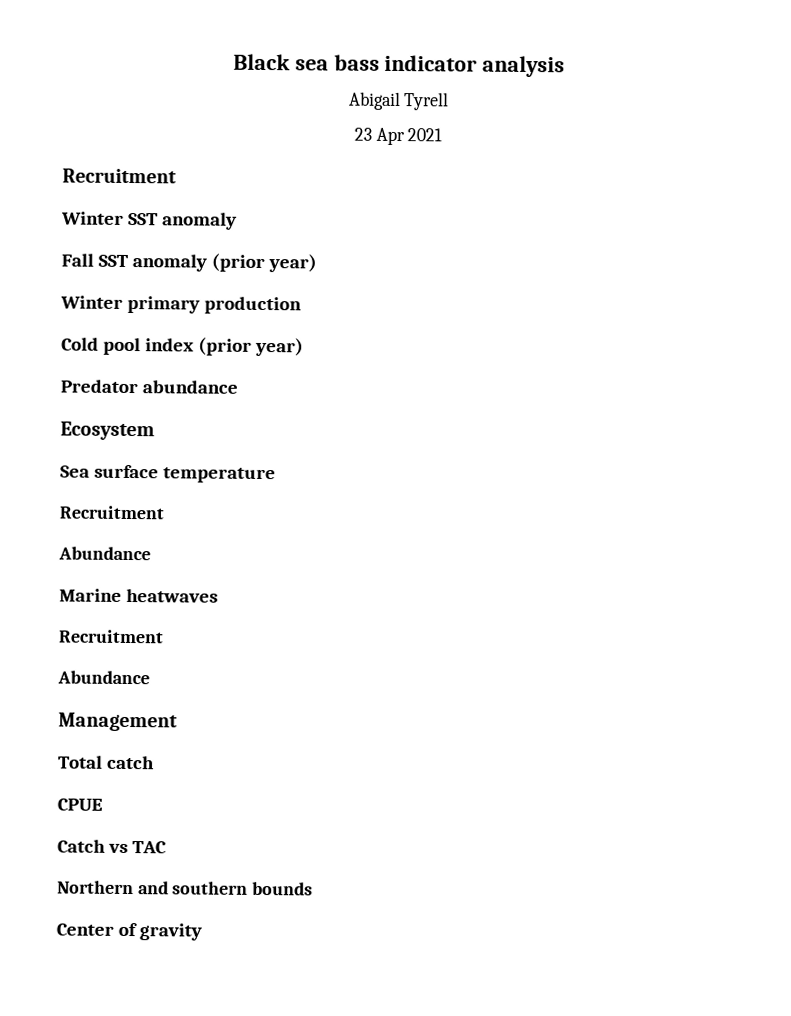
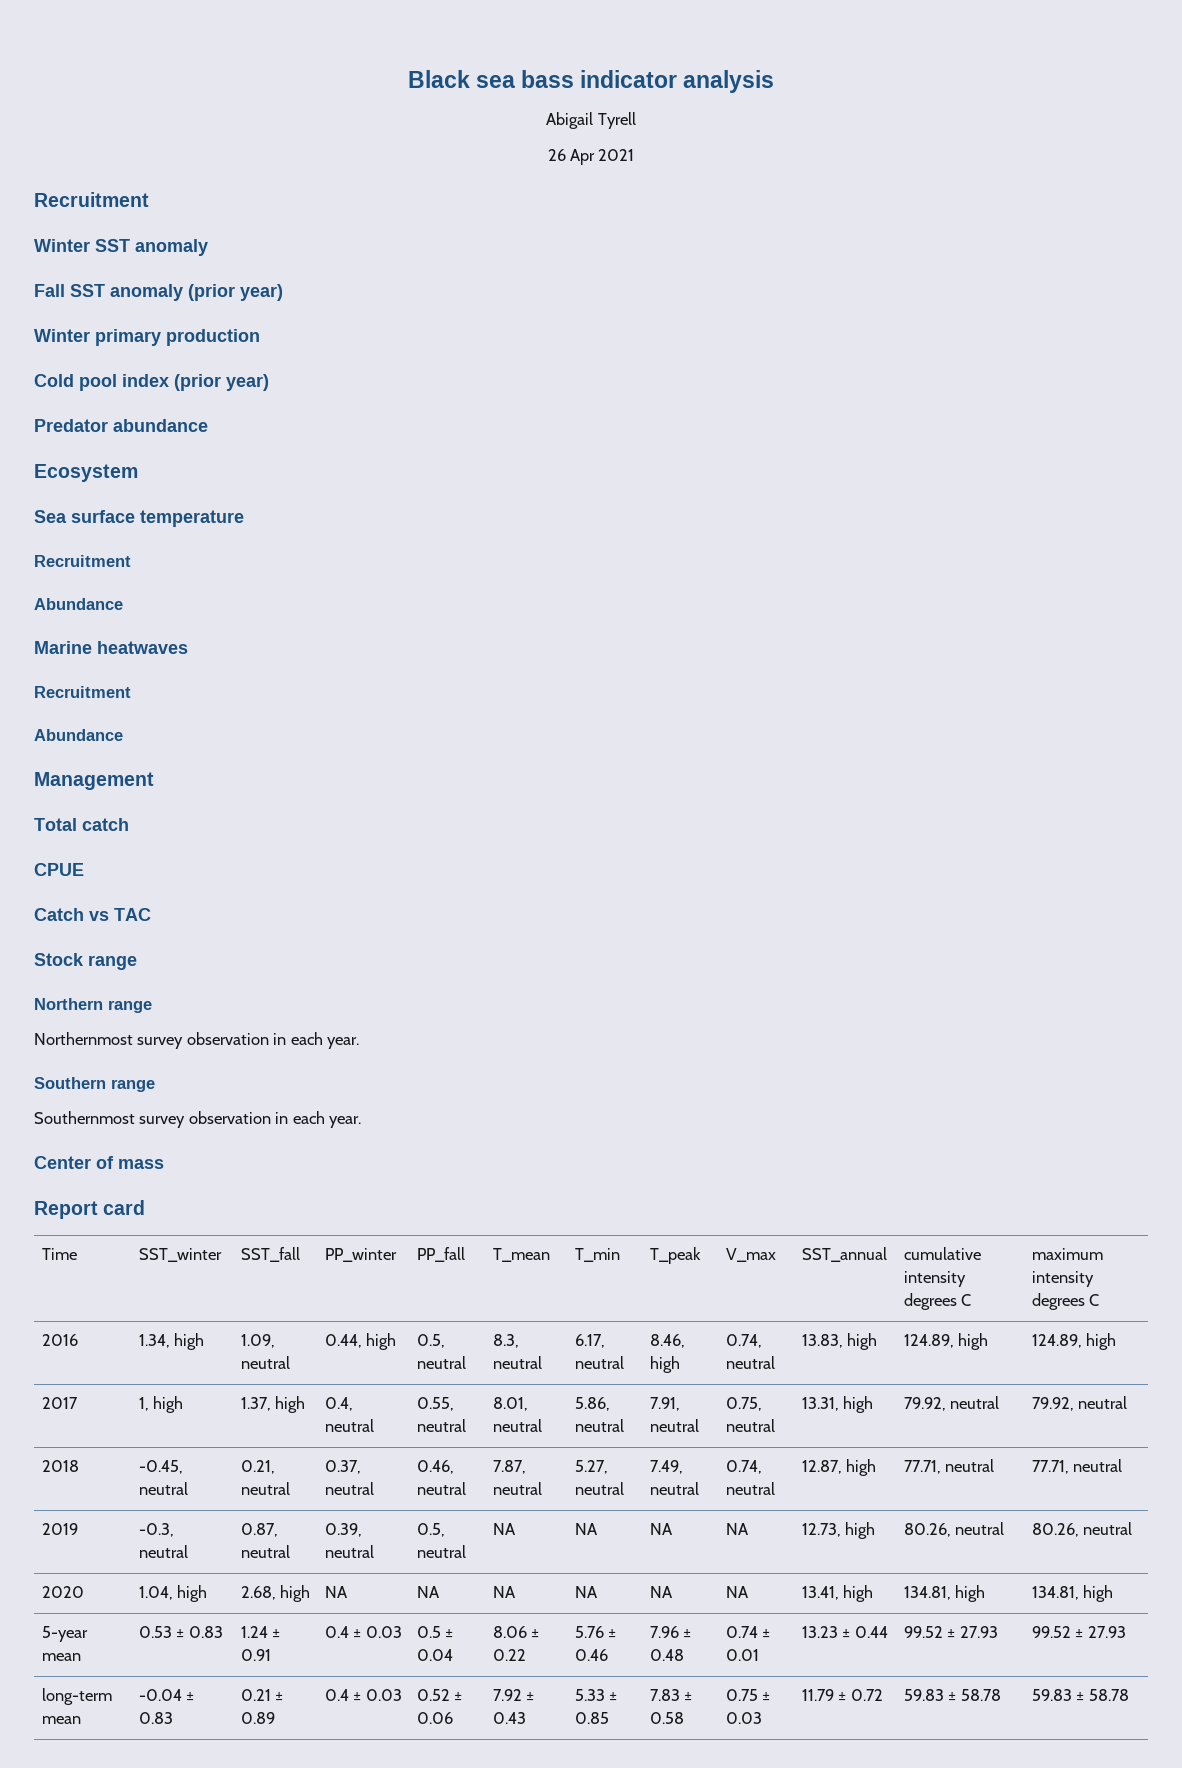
- 23 Apr 2021
+ 26 Apr 2021
+ Stock range
- Northern and southern bounds
- Center of gravity
+ Northern range
+ Northernmost survey observation in each year.
+ Southern range
+ Southernmost survey observation in each year.
+ Center of mass
+ Report card
+ Time | SST_winter | SST_fall | PP_winter | PP_fall | T_mean | T_min | T_peak | V_max | SST_annual | cumulative intensity degrees C | maximum intensity degrees C
+ 2016 | 1.34, high | 1.09, neutral | 0.44, high | 0.5, neutral | 8.3, neutral | 6.17, neutral | 8.46, high | 0.74, neutral | 13.83, high | 124.89, high | 124.89, high
+ 2017 | 1, high | 1.37, high | 0.4, neutral | 0.55, neutral | 8.01, neutral | 5.86, neutral | 7.91, neutral | 0.75, neutral | 13.31, high | 79.92, neutral | 79.92, neutral
+ 2018 | -0.45, neutral | 0.21, neutral | 0.37, neutral | 0.46, neutral | 7.87, neutral | 5.27, neutral | 7.49, neutral | 0.74, neutral | 12.87, high | 77.71, neutral | 77.71, neutral
+ 2019 | -0.3, neutral | 0.87, neutral | 0.39, neutral | 0.5, neutral | NA | NA | NA | NA | 12.73, high | 80.26, neutral | 80.26, neutral
+ 2020 | 1.04, high | 2.68, high | NA | NA | NA | NA | NA | NA | 13.41, high | 134.81, high | 134.81, high
+ 5-year mean | 0.53 ± 0.83 | 1.24 ± 0.91 | 0.4 ± 0.03 | 0.5 ± 0.04 | 8.06 ± 0.22 | 5.76 ± 0.46 | 7.96 ± 0.48 | 0.74 ± 0.01 | 13.23 ± 0.44 | 99.52 ± 27.93 | 99.52 ± 27.93
+ long-term mean | -0.04 ± 0.83 | 0.21 ± 0.89 | 0.4 ± 0.03 | 0.52 ± 0.06 | 7.92 ± 0.43 | 5.33 ± 0.85 | 7.83 ± 0.58 | 0.75 ± 0.03 | 11.79 ± 0.72 | 59.83 ± 58.78 | 59.83 ± 58.78

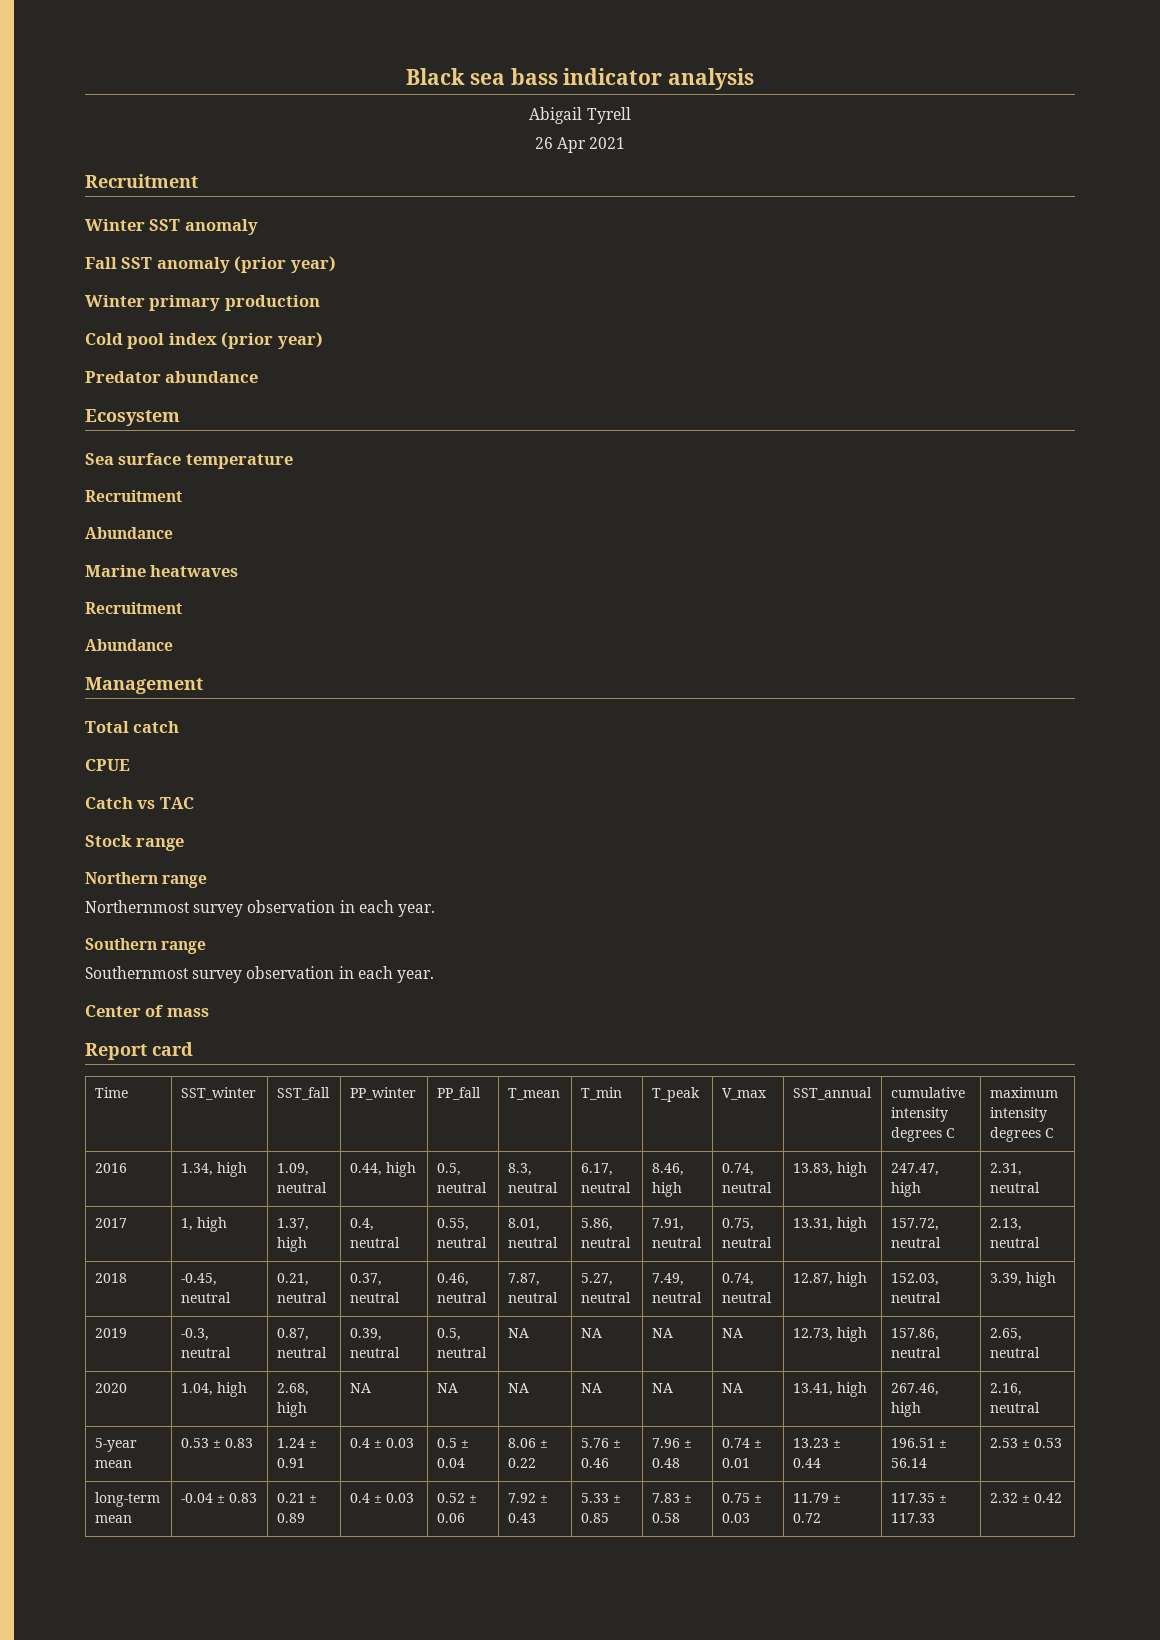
- 2016 | 1.34, high | 1.09, neutral | 0.44, high | 0.5, neutral | 8.3, neutral | 6.17, neutral | 8.46, high | 0.74, neutral | 13.83, high | 124.89, high | 124.89, high
+ 2016 | 1.34, high | 1.09, neutral | 0.44, high | 0.5, neutral | 8.3, neutral | 6.17, neutral | 8.46, high | 0.74, neutral | 13.83, high | 247.47, high | 2.31, neutral
- 2017 | 1, high | 1.37, high | 0.4, neutral | 0.55, neutral | 8.01, neutral | 5.86, neutral | 7.91, neutral | 0.75, neutral | 13.31, high | 79.92, neutral | 79.92, neutral
+ 2017 | 1, high | 1.37, high | 0.4, neutral | 0.55, neutral | 8.01, neutral | 5.86, neutral | 7.91, neutral | 0.75, neutral | 13.31, high | 157.72, neutral | 2.13, neutral
- 2018 | -0.45, neutral | 0.21, neutral | 0.37, neutral | 0.46, neutral | 7.87, neutral | 5.27, neutral | 7.49, neutral | 0.74, neutral | 12.87, high | 77.71, neutral | 77.71, neutral
+ 2018 | -0.45, neutral | 0.21, neutral | 0.37, neutral | 0.46, neutral | 7.87, neutral | 5.27, neutral | 7.49, neutral | 0.74, neutral | 12.87, high | 152.03, neutral | 3.39, high
- 2019 | -0.3, neutral | 0.87, neutral | 0.39, neutral | 0.5, neutral | NA | NA | NA | NA | 12.73, high | 80.26, neutral | 80.26, neutral
+ 2019 | -0.3, neutral | 0.87, neutral | 0.39, neutral | 0.5, neutral | NA | NA | NA | NA | 12.73, high | 157.86, neutral | 2.65, neutral
- 2020 | 1.04, high | 2.68, high | NA | NA | NA | NA | NA | NA | 13.41, high | 134.81, high | 134.81, high
+ 2020 | 1.04, high | 2.68, high | NA | NA | NA | NA | NA | NA | 13.41, high | 267.46, high | 2.16, neutral
- 5-year mean | 0.53 ± 0.83 | 1.24 ± 0.91 | 0.4 ± 0.03 | 0.5 ± 0.04 | 8.06 ± 0.22 | 5.76 ± 0.46 | 7.96 ± 0.48 | 0.74 ± 0.01 | 13.23 ± 0.44 | 99.52 ± 27.93 | 99.52 ± 27.93
+ 5-year mean | 0.53 ± 0.83 | 1.24 ± 0.91 | 0.4 ± 0.03 | 0.5 ± 0.04 | 8.06 ± 0.22 | 5.76 ± 0.46 | 7.96 ± 0.48 | 0.74 ± 0.01 | 13.23 ± 0.44 | 196.51 ± 56.14 | 2.53 ± 0.53
- long-term mean | -0.04 ± 0.83 | 0.21 ± 0.89 | 0.4 ± 0.03 | 0.52 ± 0.06 | 7.92 ± 0.43 | 5.33 ± 0.85 | 7.83 ± 0.58 | 0.75 ± 0.03 | 11.79 ± 0.72 | 59.83 ± 58.78 | 59.83 ± 58.78
+ long-term mean | -0.04 ± 0.83 | 0.21 ± 0.89 | 0.4 ± 0.03 | 0.52 ± 0.06 | 7.92 ± 0.43 | 5.33 ± 0.85 | 7.83 ± 0.58 | 0.75 ± 0.03 | 11.79 ± 0.72 | 117.35 ± 117.33 | 2.32 ± 0.42

